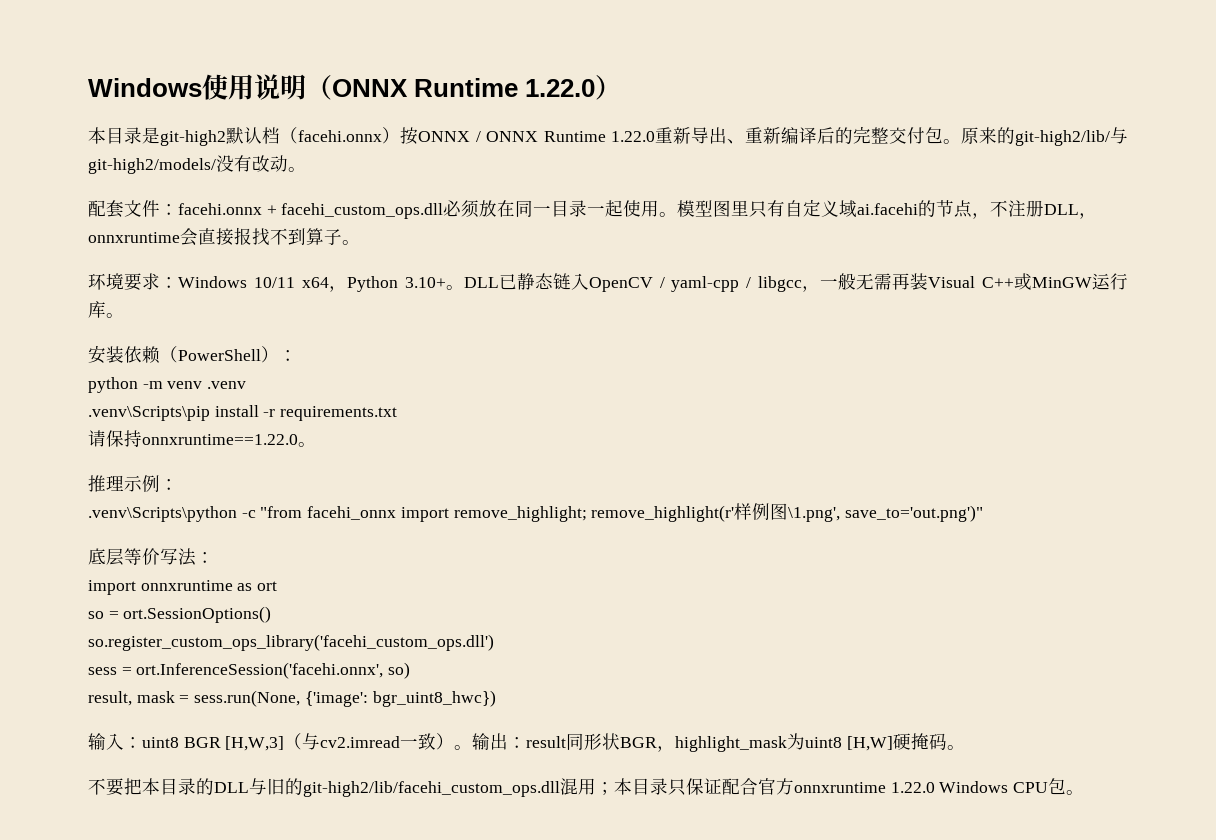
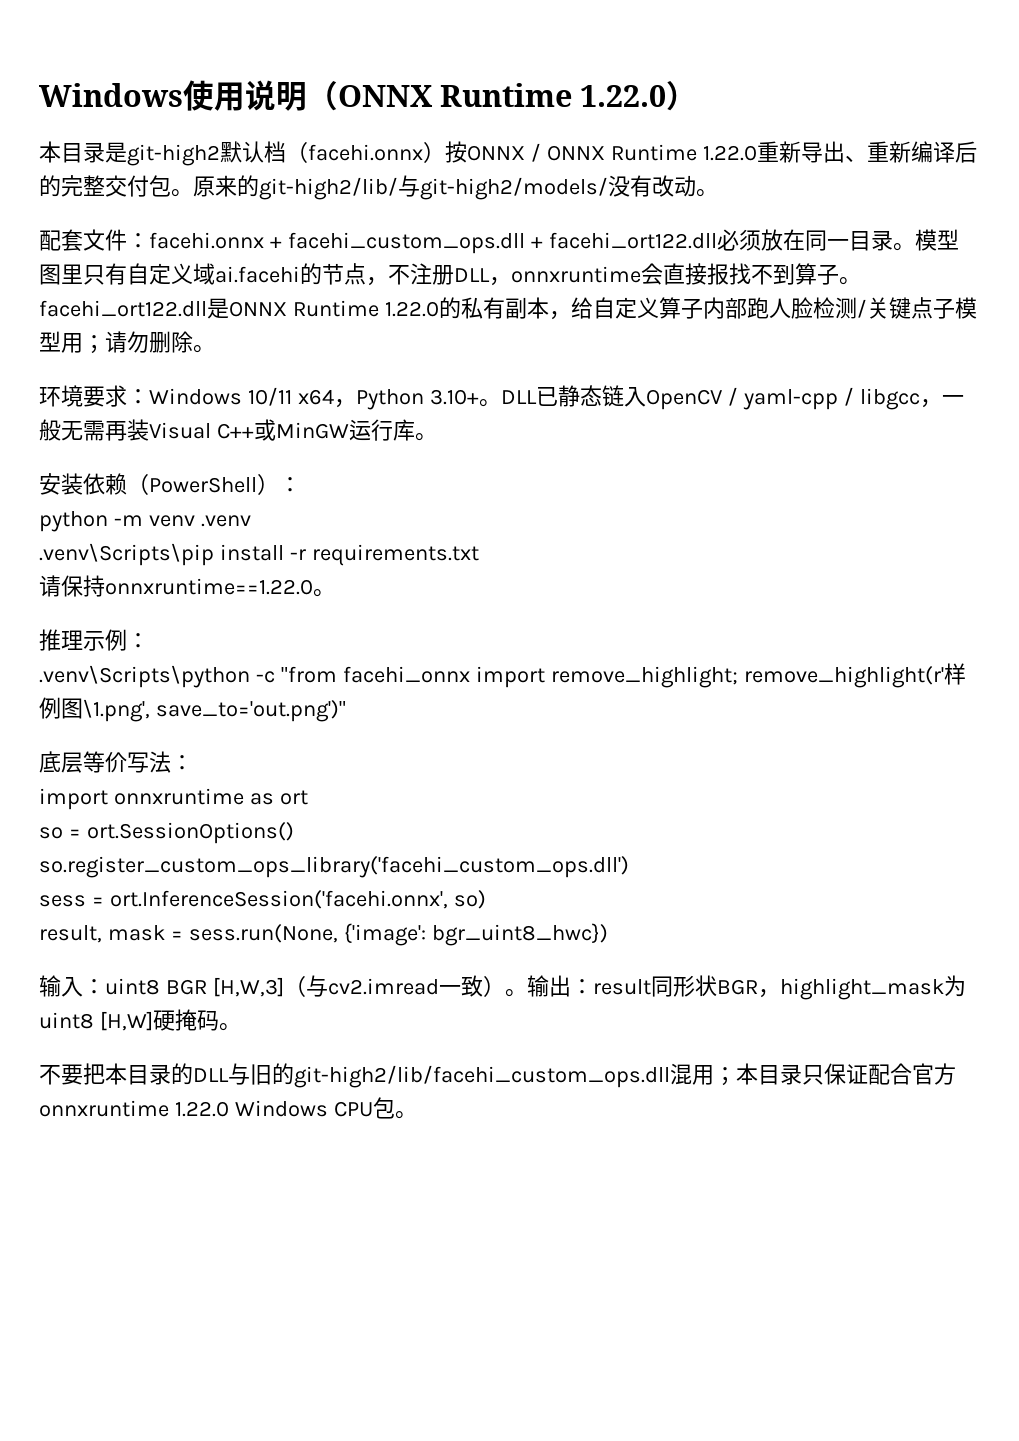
- 配套文件：facehi.onnx + facehi_custom_ops.dll必须放在同一目录一起使用。
+ 配套文件：facehi.onnx + facehi_custom_ops.dll + facehi_ort122.dll必须放在同一目录。
- 模型图里只有自定义域ai.facehi的节点，不注册DLL，onnxruntime会直接报找不到算子。
+ 模型图里只有自定义域ai.facehi的节点，不注册DLL，onnxruntime会直接报找不到算子。facehi_ort122.dll是ONNX Runtime 1.22.0的私有副本，给自定义算子内部跑人脸检测/关键点子模型用；请勿删除。

